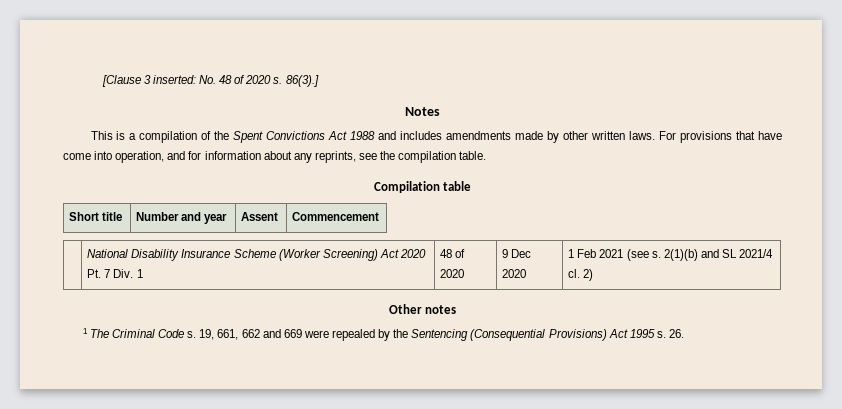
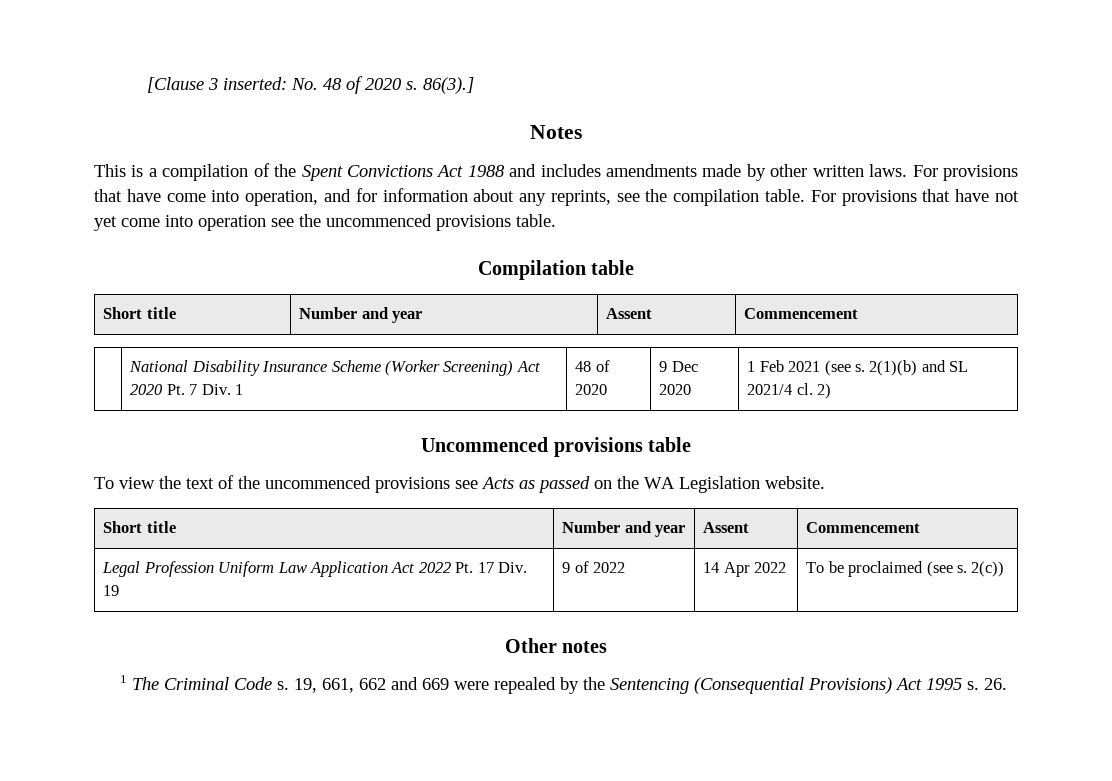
+ For provisions that have not yet come into operation see the uncommenced provisions table.
+ Uncommenced provisions table
+ To view the text of the uncommenced provisions see Acts as passed on the WA Legislation website.
+ Short title | Number and year | Assent | Commencement
+ Legal Profession Uniform Law Application Act 2022 Pt. 17 Div. 19 | 9 of 2022 | 14 Apr 2022 | To be proclaimed (see s. 2(c))

